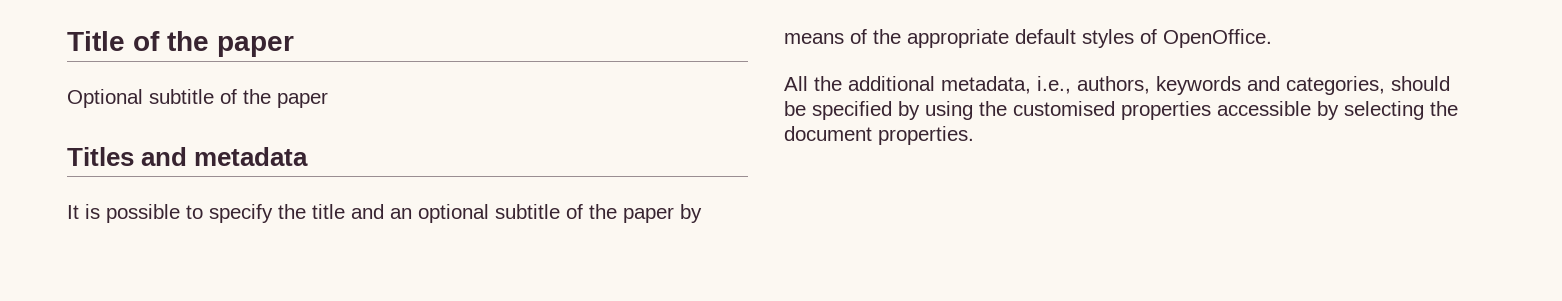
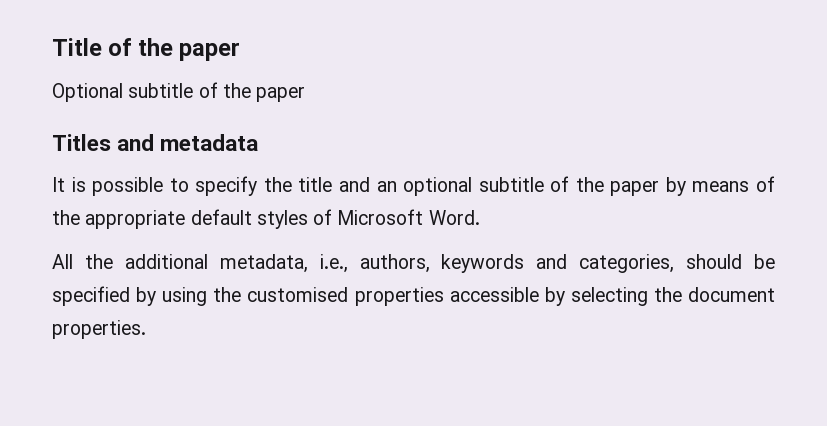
- It is possible to specify the title and an optional subtitle of the paper by means of the appropriate default styles of OpenOffice.
+ It is possible to specify the title and an optional subtitle of the paper by means of the appropriate default styles of Microsoft Word.

